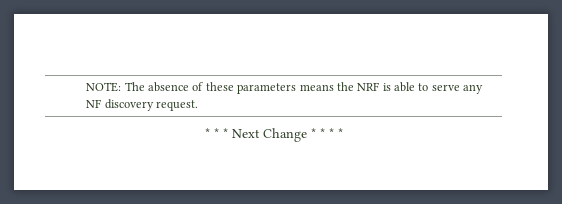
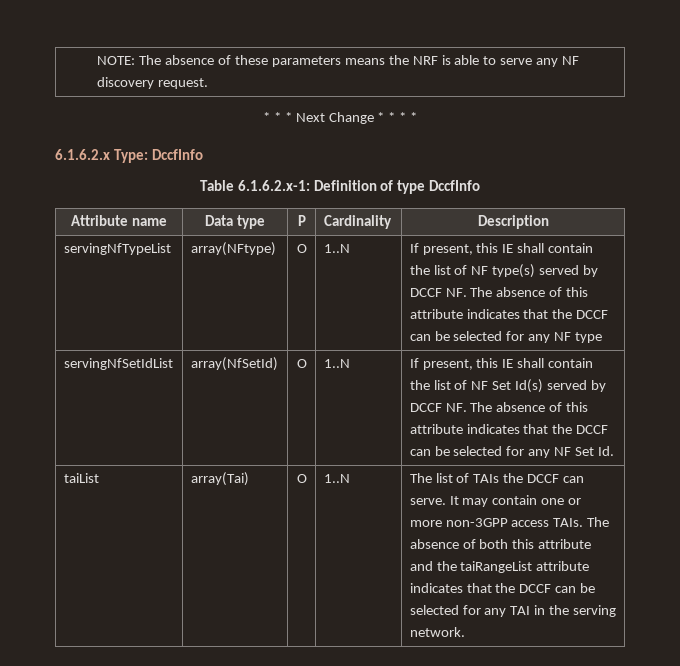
+ 6.1.6.2.x Type: DccfInfo
+ Table 6.1.6.2.x-1: Definition of type DccfInfo
+ Attribute name | Data type | P | Cardinality | Description
+ servingNfTypeList | array(NFtype) | O | 1..N | If present, this IE shall contain the list of NF type(s) served by DCCF NF. The absence of this attribute indicates that the DCCF can be selected for any NF type
+ servingNfSetIdList | array(NfSetId) | O | 1..N | If present, this IE shall contain the list of NF Set Id(s) served by DCCF NF. The absence of this attribute indicates that the DCCF can be selected for any NF Set Id.
+ taiList | array(Tai) | O | 1..N | The list of TAIs the DCCF can serve. It may contain one or more non-3GPP access TAIs. The absence of both this attribute and the taiRangeList attribute indicates that the DCCF can be selected for any TAI in the serving network.

